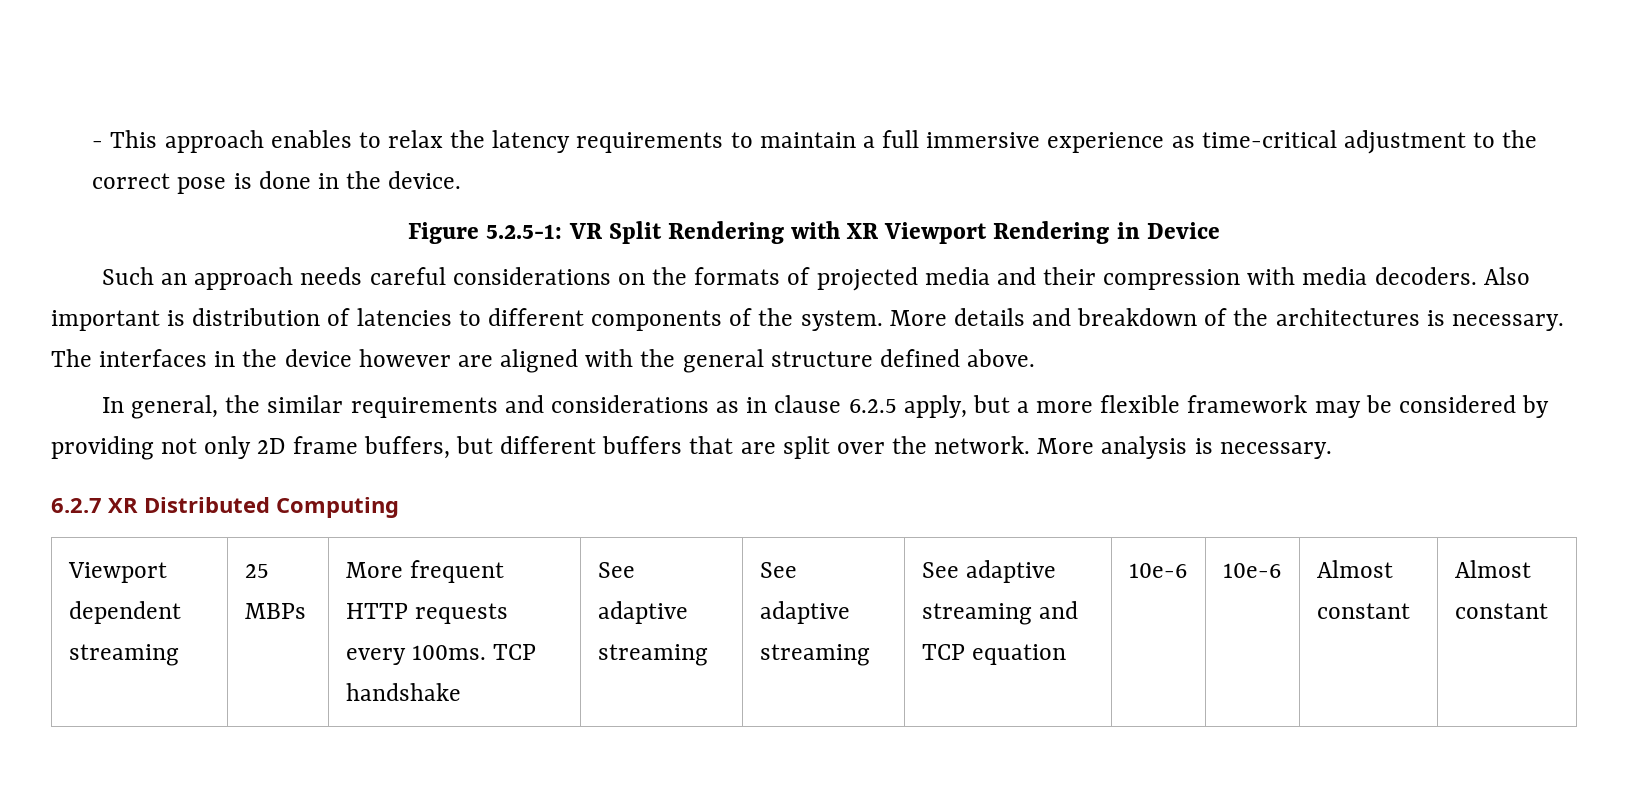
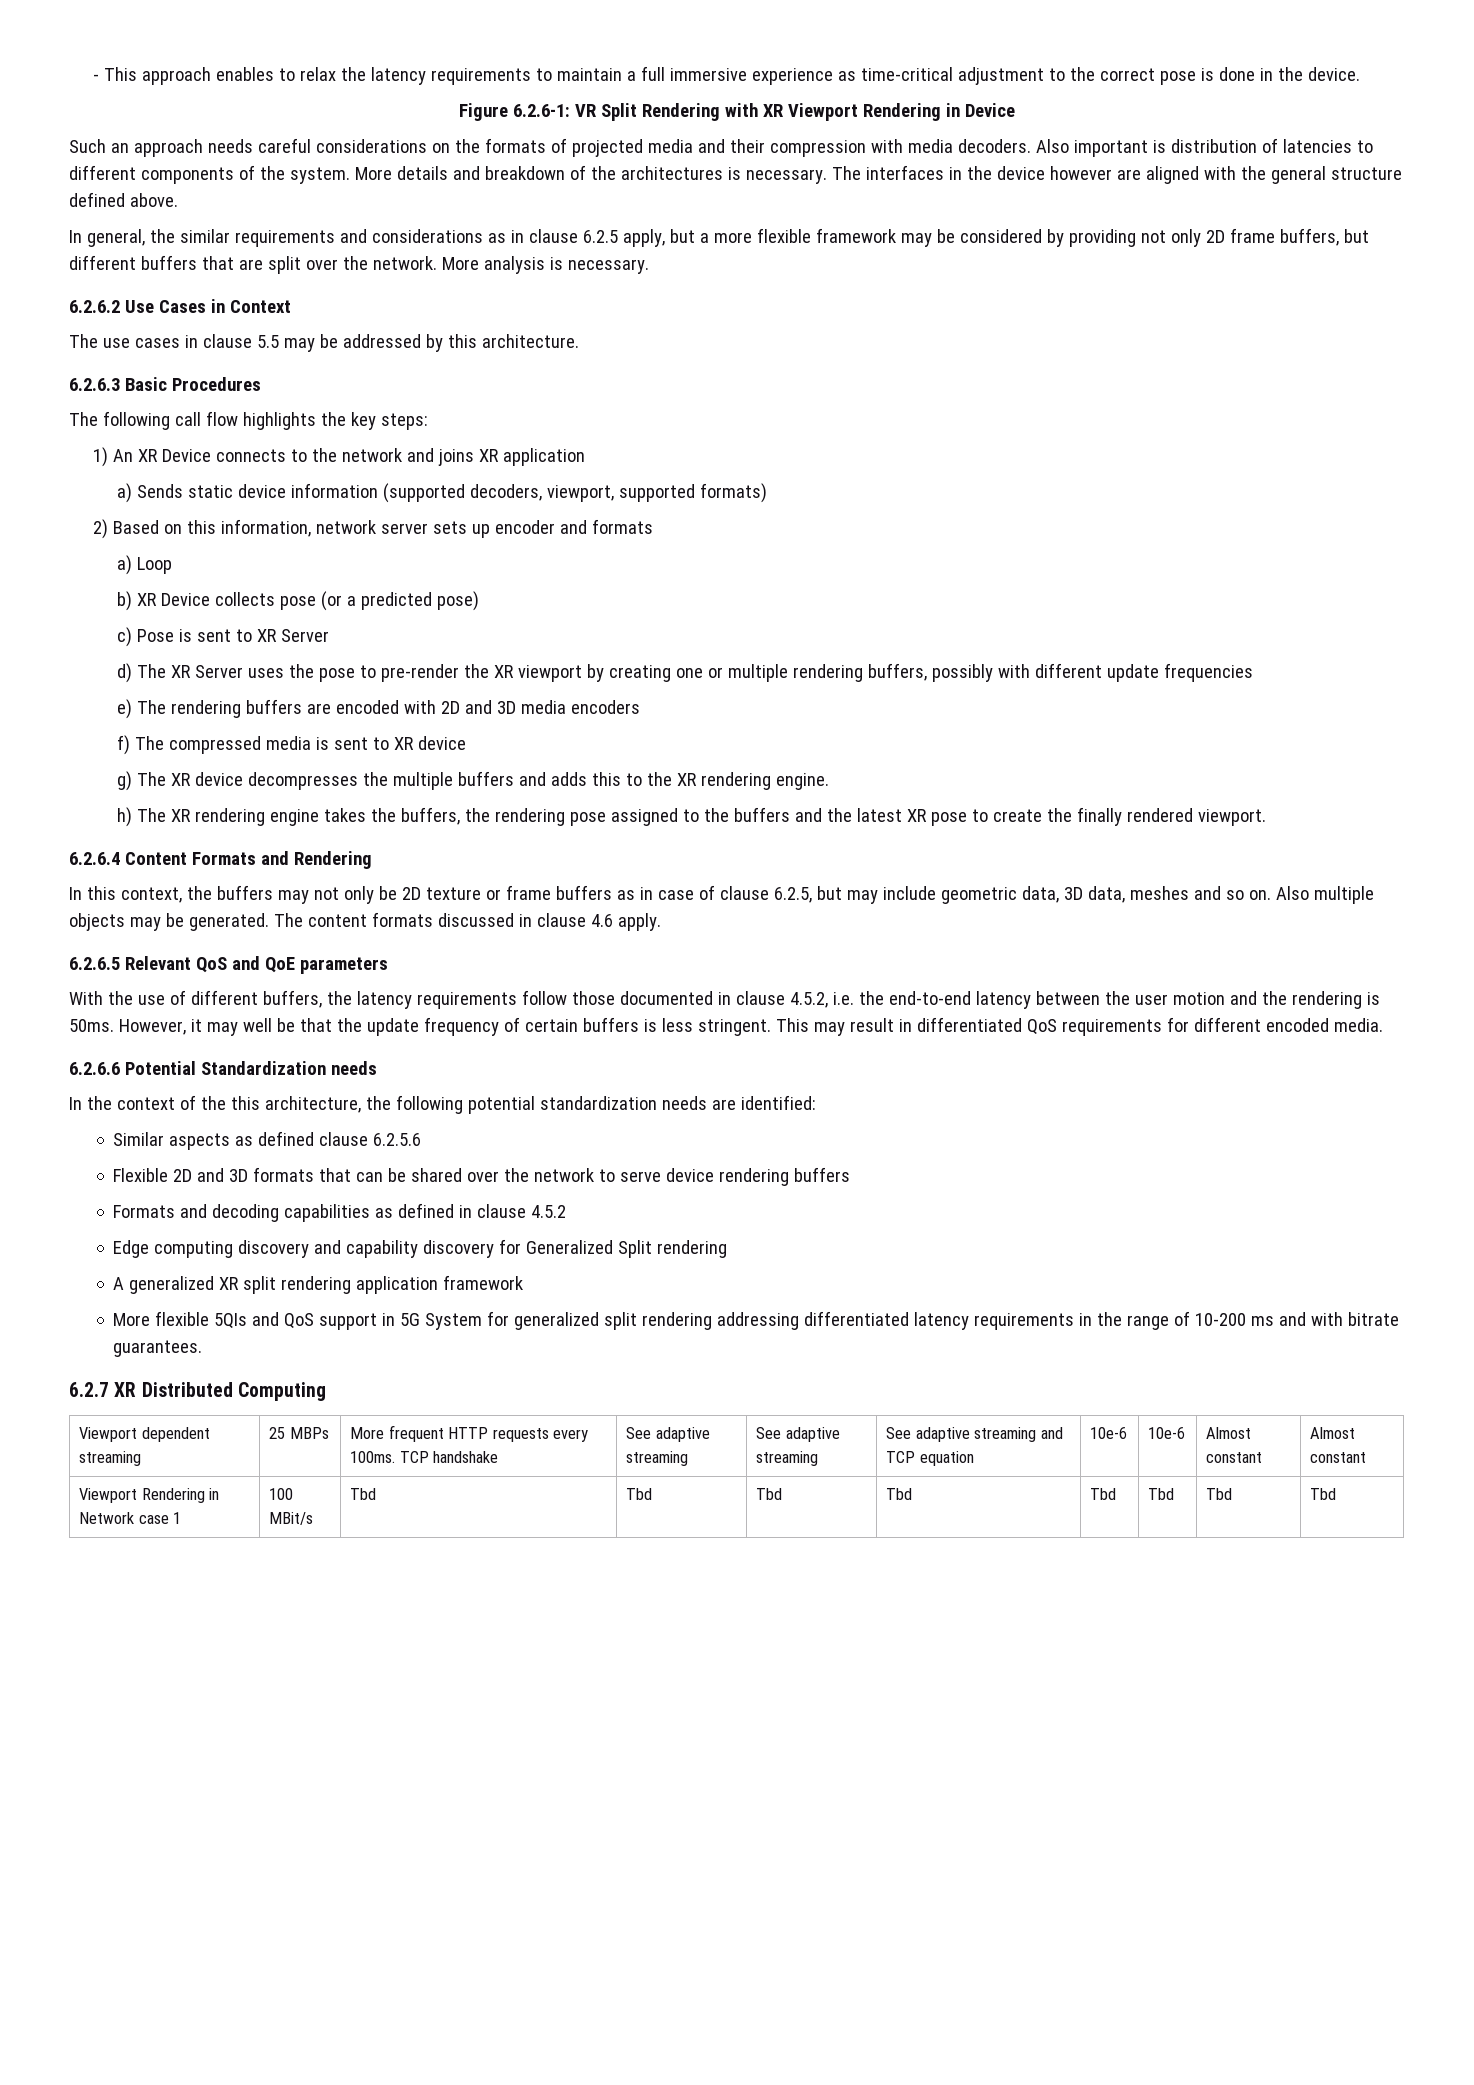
- Figure 5.2.5-1: VR Split Rendering with XR Viewport Rendering in Device
+ Figure 6.2.6-1: VR Split Rendering with XR Viewport Rendering in Device
+ 6.2.6.2 Use Cases in Context
+ The use cases in clause 5.5 may be addressed by this architecture.
+ 6.2.6.3 Basic Procedures
+ The following call flow highlights the key steps:
+ 1) An XR Device connects to the network and joins XR application
+ a) Sends static device information (supported decoders, viewport, supported formats)
+ 2) Based on this information, network server sets up encoder and formats
+ a) Loop
+ b) XR Device collects pose (or a predicted pose)
+ c) Pose is sent to XR Server
+ d) The XR Server uses the pose to pre-render the XR viewport by creating one or multiple rendering buffers, possibly with different update frequencies
+ e) The rendering buffers are encoded with 2D and 3D media encoders
+ f) The compressed media is sent to XR device
+ g) The XR device decompresses the multiple buffers and adds this to the XR rendering engine.
+ h) The XR rendering engine takes the buffers, the rendering pose assigned to the buffers and the latest XR pose to create the finally rendered viewport.
+ 6.2.6.4 Content Formats and Rendering
+ In this context, the buffers may not only be 2D texture or frame buffers as in case of clause 6.2.5, but may include geometric data, 3D data, meshes and so on. Also multiple objects may be generated. The content formats discussed in clause 4.6 apply.
+ 6.2.6.5 Relevant QoS and QoE parameters
+ With the use of different buffers, the latency requirements follow those documented in clause 4.5.2, i.e. the end-to-end latency between the user motion and the rendering is 50ms. However, it may well be that the update frequency of certain buffers is less stringent. This may result in differentiated QoS requirements for different encoded media.
+ 6.2.6.6 Potential Standardization needs
+ In the context of the this architecture, the following potential standardization needs are identified:
+ Similar aspects as defined clause 6.2.5.6
+ Flexible 2D and 3D formats that can be shared over the network to serve device rendering buffers
+ Formats and decoding capabilities as defined in clause 4.5.2
+ Edge computing discovery and capability discovery for Generalized Split rendering
+ A generalized XR split rendering application framework
+ More flexible 5QIs and QoS support in 5G System for generalized split rendering addressing differentiated latency requirements in the range of 10-200 ms and with bitrate guarantees.
+ Viewport Rendering in Network case 1 | 100 MBit/s | Tbd | Tbd | Tbd | Tbd | Tbd | Tbd | Tbd | Tbd

